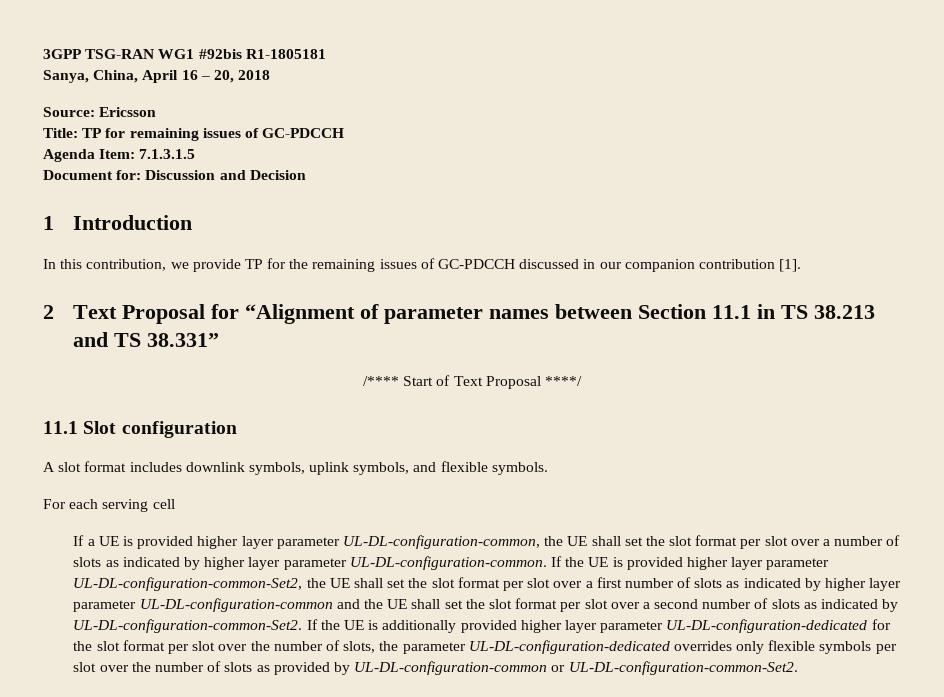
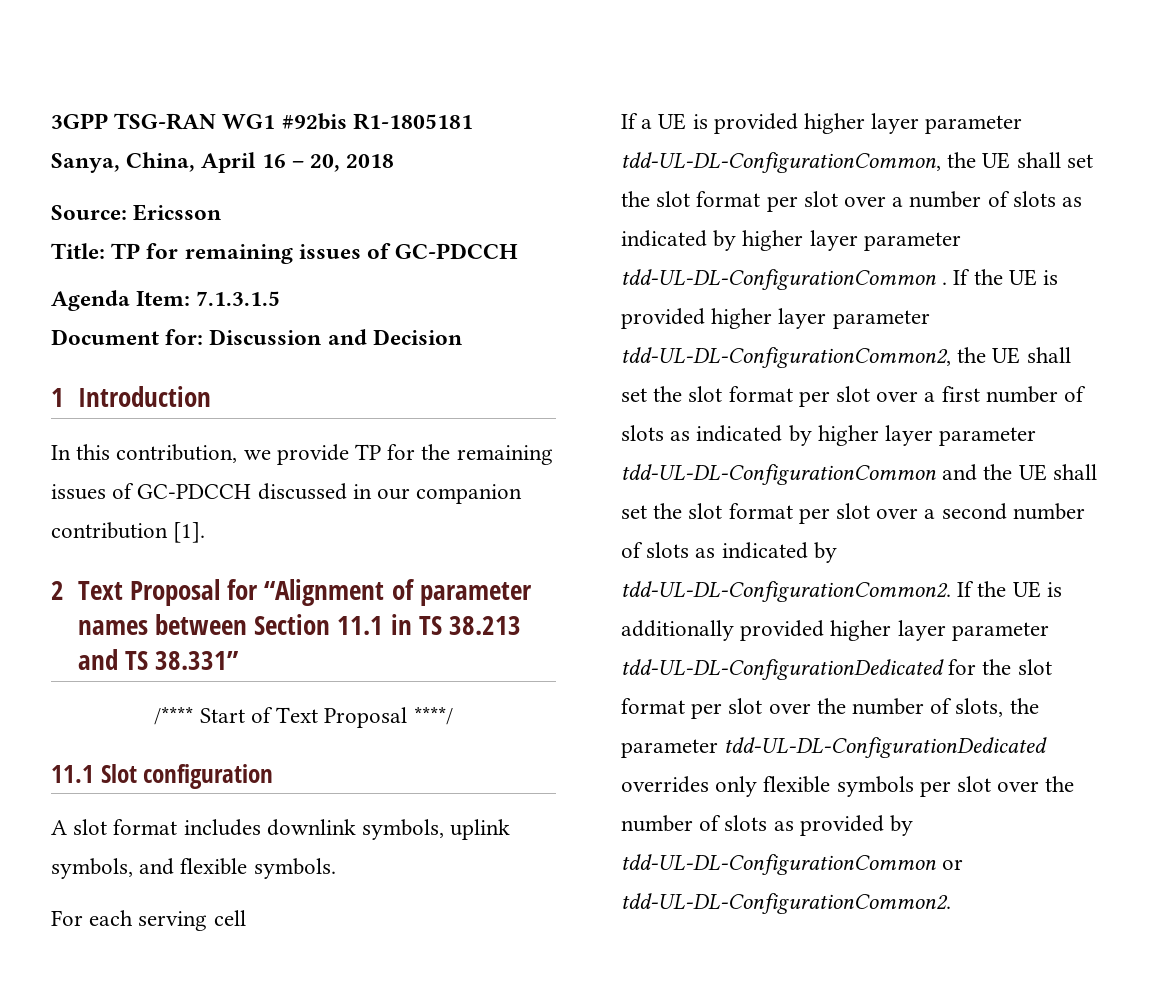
- If a UE is provided higher layer parameter UL-DL-configuration-common, the UE shall set the slot format per slot over a number of slots as indicated by higher layer parameter UL-DL-configuration-common.
+ If a UE is provided higher layer parameter tdd-UL-DL-ConfigurationCommon, the UE shall set the slot format per slot over a number of slots as indicated by higher layer parameter tdd-UL-DL-ConfigurationCommon .
- If the UE is provided higher layer parameter UL-DL-configuration-common-Set2, the UE shall set the slot format per slot over a first number of slots as indicated by higher layer parameter UL-DL-configuration-common and the UE shall set the slot format per slot over a second number of slots as indicated by UL-DL-configuration-common-Set2.
+ If the UE is provided higher layer parameter tdd-UL-DL-ConfigurationCommon2, the UE shall set the slot format per slot over a first number of slots as indicated by higher layer parameter tdd-UL-DL-ConfigurationCommon and the UE shall set the slot format per slot over a second number of slots as indicated by tdd-UL-DL-ConfigurationCommon2.
- If the UE is additionally provided higher layer parameter UL-DL-configuration-dedicated for the slot format per slot over the number of slots, the parameter UL-DL-configuration-dedicated overrides only flexible symbols per slot over the number of slots as provided by UL-DL-configuration-common or UL-DL-configuration-common-Set2.
+ If the UE is additionally provided higher layer parameter tdd-UL-DL-ConfigurationDedicated for the slot format per slot over the number of slots, the parameter tdd-UL-DL-ConfigurationDedicated overrides only flexible symbols per slot over the number of slots as provided by tdd-UL-DL-ConfigurationCommon or tdd-UL-DL-ConfigurationCommon2.

